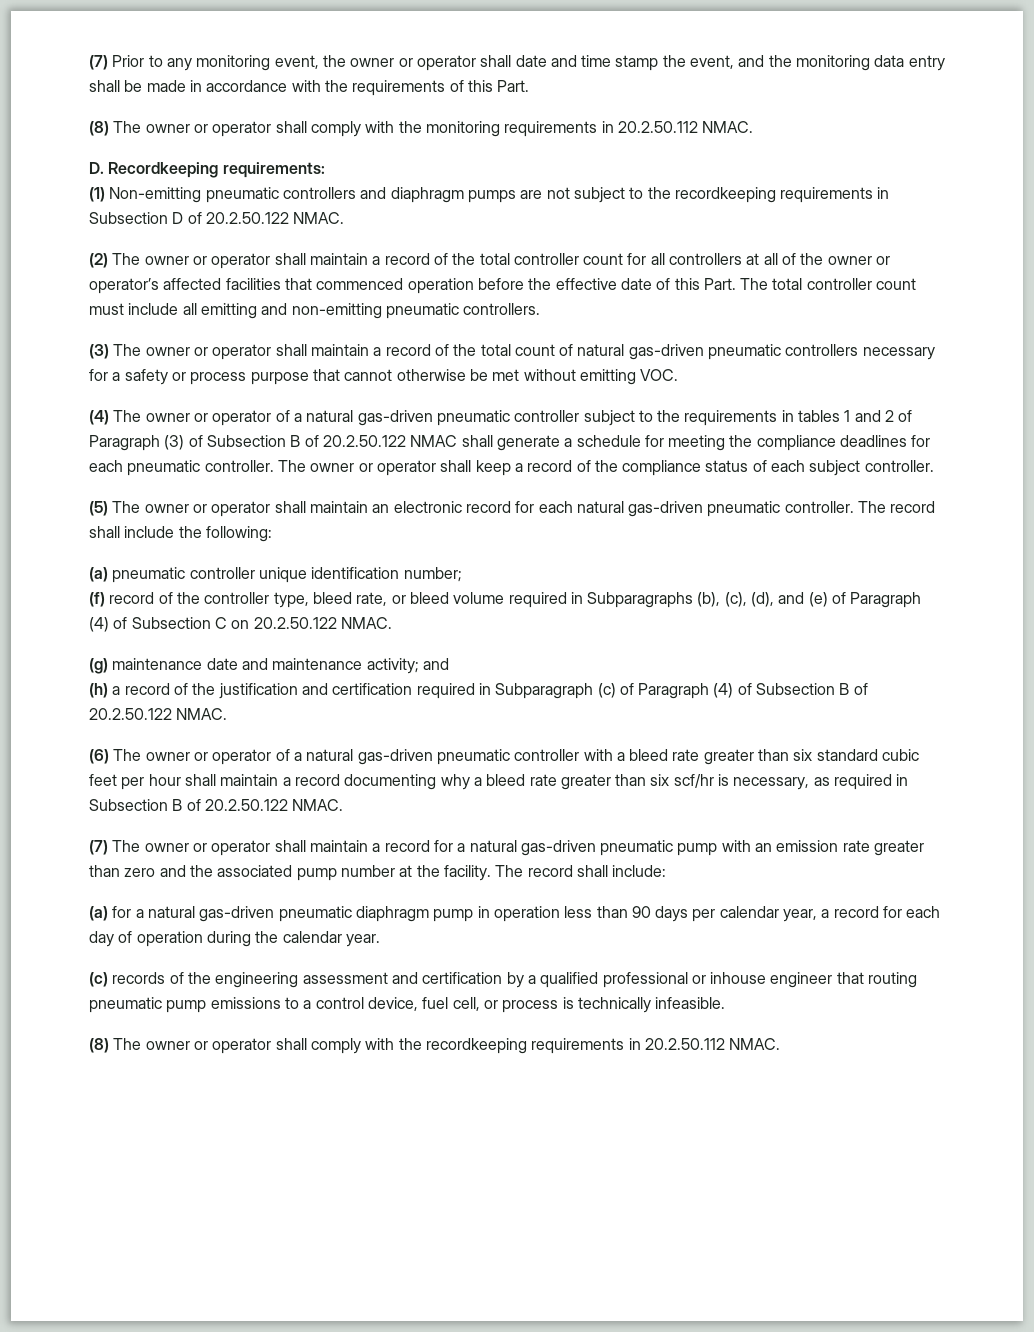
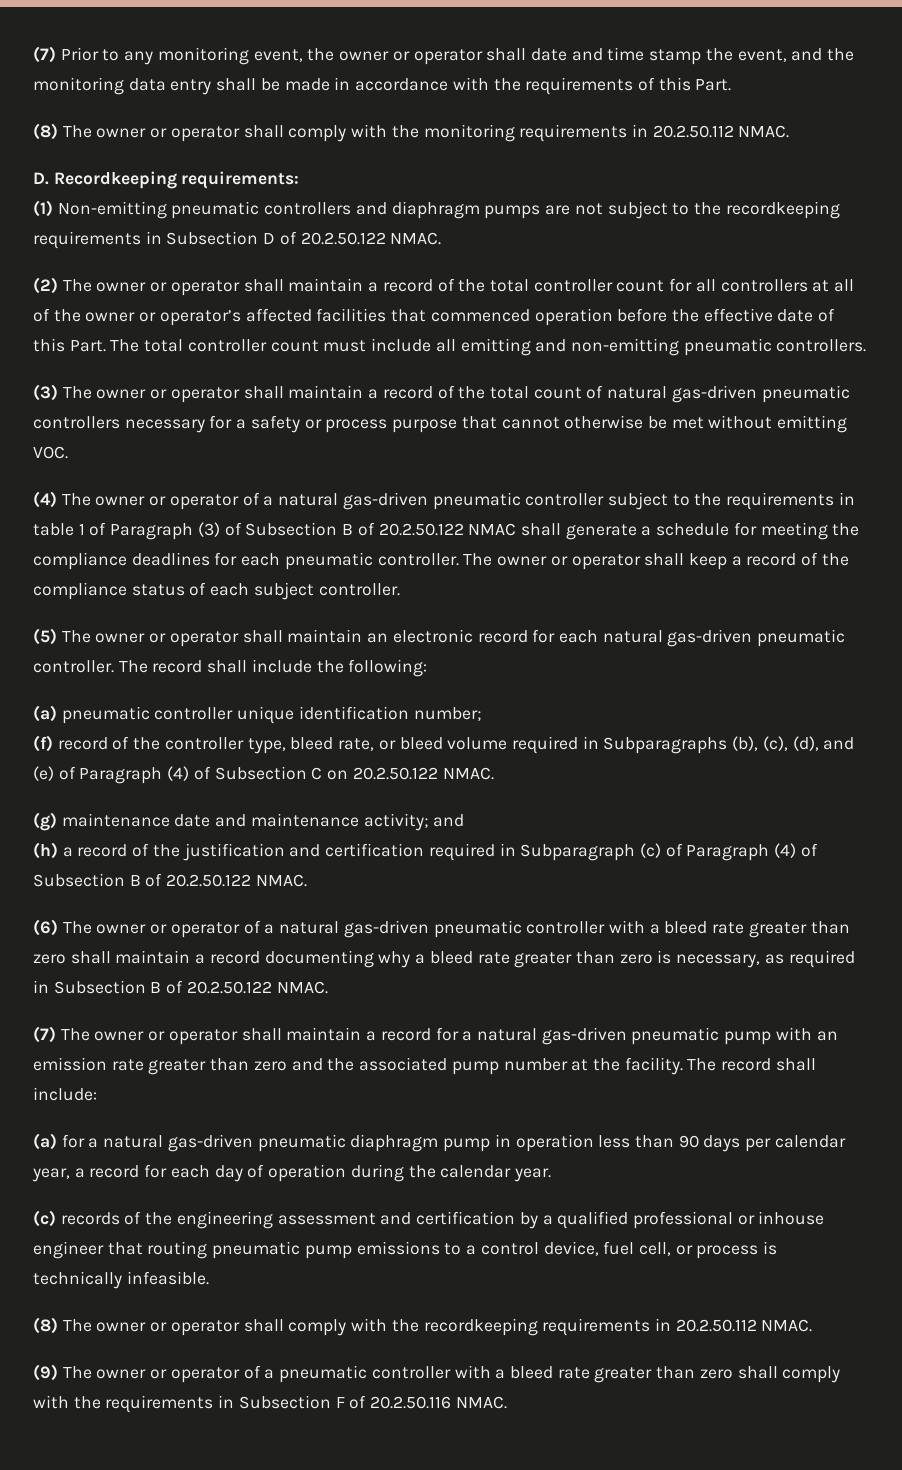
- (4) The owner or operator of a natural gas-driven pneumatic controller subject to the requirements in tables 1 and 2 of Paragraph (3) of Subsection B of 20.2.50.122 NMAC shall generate a schedule for meeting the compliance deadlines for each pneumatic controller.
+ (4) The owner or operator of a natural gas-driven pneumatic controller subject to the requirements in table 1 of Paragraph (3) of Subsection B of 20.2.50.122 NMAC shall generate a schedule for meeting the compliance deadlines for each pneumatic controller.
- (6) The owner or operator of a natural gas-driven pneumatic controller with a bleed rate greater than six standard cubic feet per hour shall maintain a record documenting why a bleed rate greater than six scf/hr is necessary, as required in Subsection B of 20.2.50.122 NMAC.
+ (6) The owner or operator of a natural gas-driven pneumatic controller with a bleed rate greater than zero shall maintain a record documenting why a bleed rate greater than zero is necessary, as required in Subsection B of 20.2.50.122 NMAC.
+ (9) The owner or operator of a pneumatic controller with a bleed rate greater than zero shall comply with the requirements in Subsection F of 20.2.50.116 NMAC.

